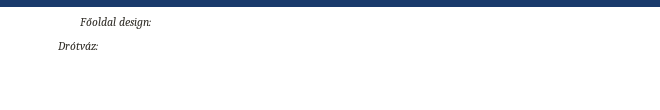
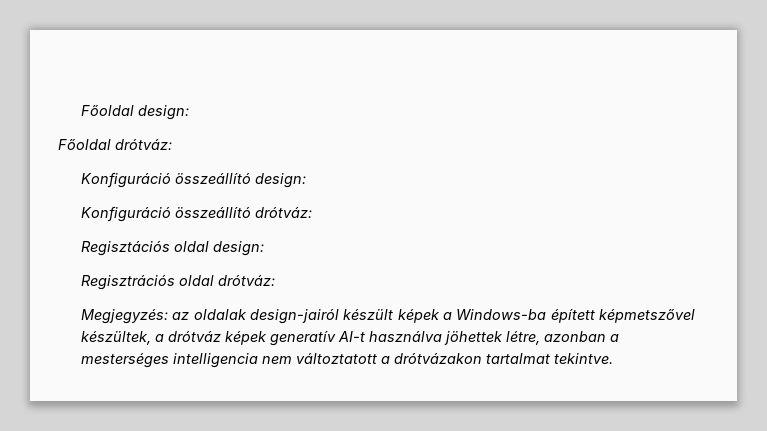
- Drótváz:
+ Főoldal drótváz:
+ Konfiguráció összeállító design:
+ Konfiguráció összeállító drótváz:
+ Regisztációs oldal design:
+ Regisztrációs oldal drótváz:
+ Megjegyzés: az oldalak design-jairól készült képek a Windows-ba épített képmetszővel készültek, a drótváz képek generatív AI-t használva jöhettek létre, azonban a mesterséges intelligencia nem változtatott a drótvázakon tartalmat tekintve.

